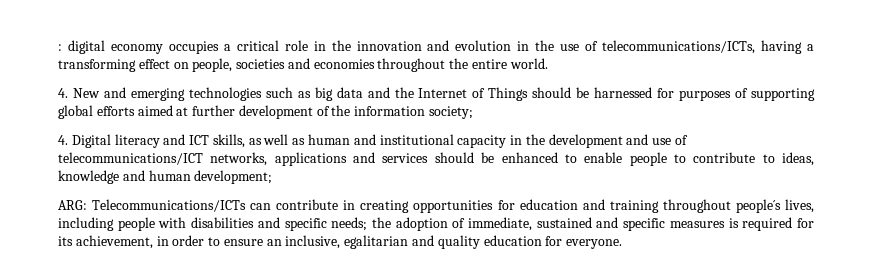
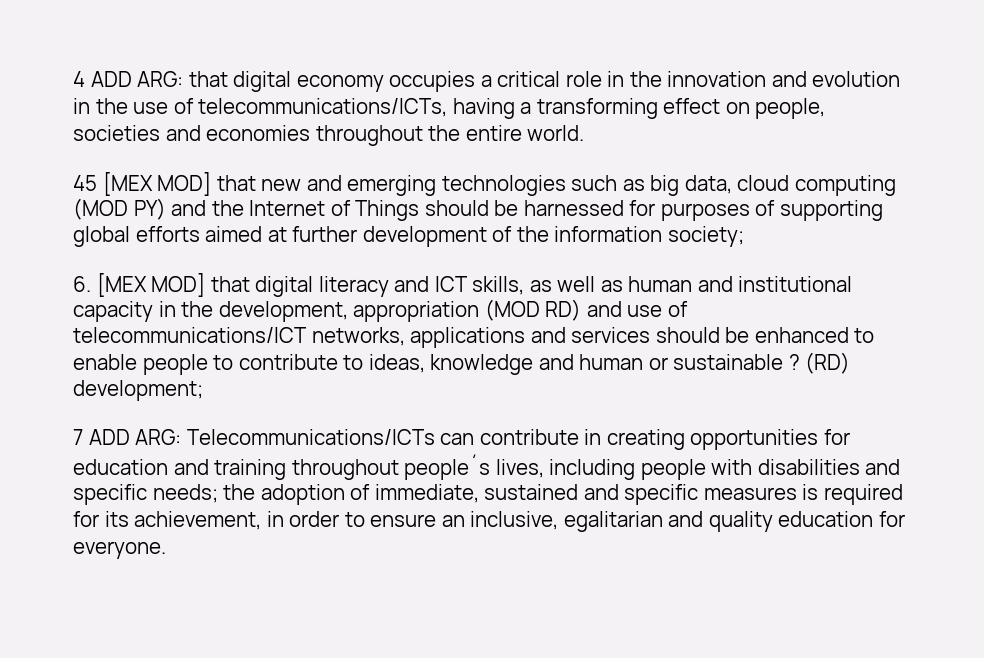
- : digital economy occupies a critical role in the innovation and evolution in the use of telecommunications/ICTs, having a transforming effect on people, societies and economies throughout the entire world.
+ 4 ADD ARG: that digital economy occupies a critical role in the innovation and evolution in the use of telecommunications/ICTs, having a transforming effect on people, societies and economies throughout the entire world.
- 4. New and emerging technologies such as big data and the Internet of Things should be harnessed for purposes of supporting global efforts aimed at further development of the information society;
+ 45 [MEX MOD] that new and emerging technologies such as big data, cloud computing (MOD PY) and the Internet of Things should be harnessed for purposes of supporting global efforts aimed at further development of the information society;
- 4. Digital literacy and ICT skills, as well as human and institutional capacity in the development and use of telecommunications/ICT networks, applications and services should be enhanced to enable people to contribute to ideas, knowledge and human development;
+ 6. [MEX MOD] that digital literacy and ICT skills, as well as human and institutional capacity in the development, appropriation (MOD RD) and use of telecommunications/ICT networks, applications and services should be enhanced to enable people to contribute to ideas, knowledge and human or sustainable ? (RD) development;
- ARG: Telecommunications/ICTs can contribute in creating opportunities for education and training throughout people´s lives, including people with disabilities and specific needs; the adoption of immediate, sustained and specific measures is required for its achievement, in order to ensure an inclusive, egalitarian and quality education for everyone.
+ 7 ADD ARG: Telecommunications/ICTs can contribute in creating opportunities for education and training throughout people´s lives, including people with disabilities and specific needs; the adoption of immediate, sustained and specific measures is required for its achievement, in order to ensure an inclusive, egalitarian and quality education for everyone.

